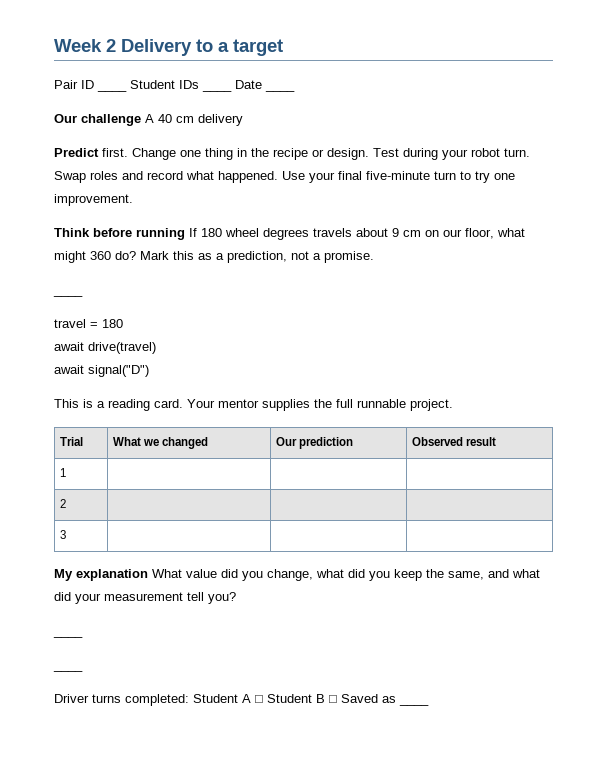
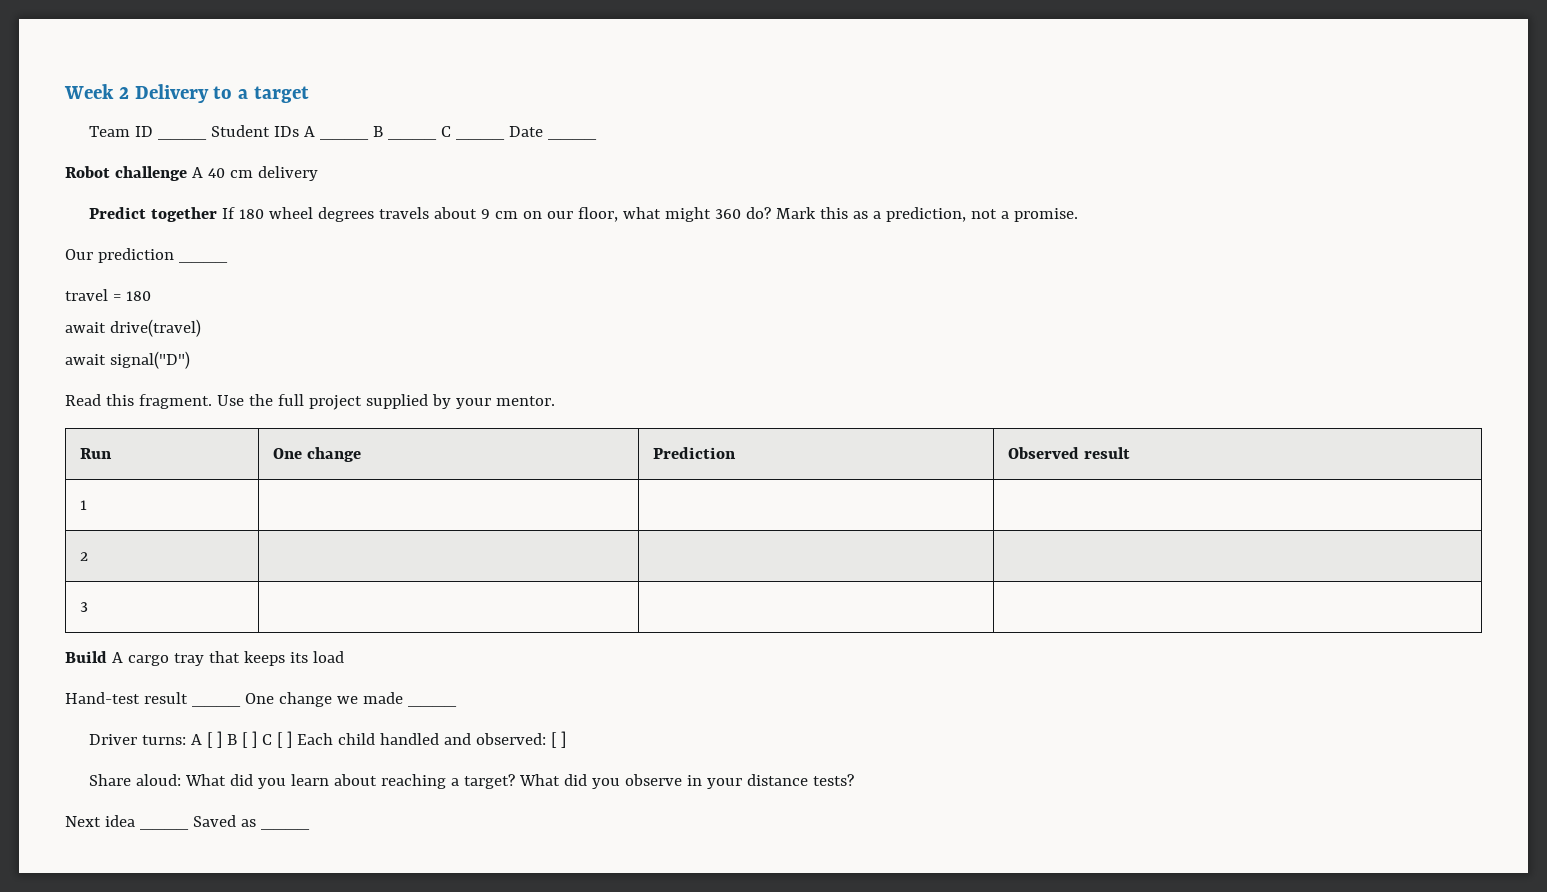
- Pair ID ____ Student IDs ____ Date ____
+ Team ID ____ Student IDs A ____ B ____ C ____ Date ____
- Our challenge A 40 cm delivery
+ Robot challenge A 40 cm delivery
- Predict first. Change one thing in the recipe or design. Test during your robot turn. Swap roles and record what happened. Use your final five-minute turn to try one improvement.
- Think before running If 180 wheel degrees travels about 9 cm on our floor, what might 360 do?
+ Predict together If 180 wheel degrees travels about 9 cm on our floor, what might 360 do?
  Mark this as a prediction, not a promise.
- ____
+ Our prediction ____
- This is a reading card. Your mentor supplies the full runnable project.
- Trial | What we changed | Our prediction | Observed result
+ Read this fragment. Use the full project supplied by your mentor.
+ Run | One change | Prediction | Observed result
- My explanation What value did you change, what did you keep the same, and what did your measurement tell you?
- ____
- ____
- Driver turns completed: Student A □ Student B □ Saved as ____
+ Build A cargo tray that keeps its load
+ Hand-test result ____ One change we made ____
+ Driver turns: A [ ] B [ ] C [ ] Each child handled and observed: [ ]
+ Share aloud: What did you learn about reaching a target? What did you observe in your distance tests?
+ Next idea ____ Saved as ____

